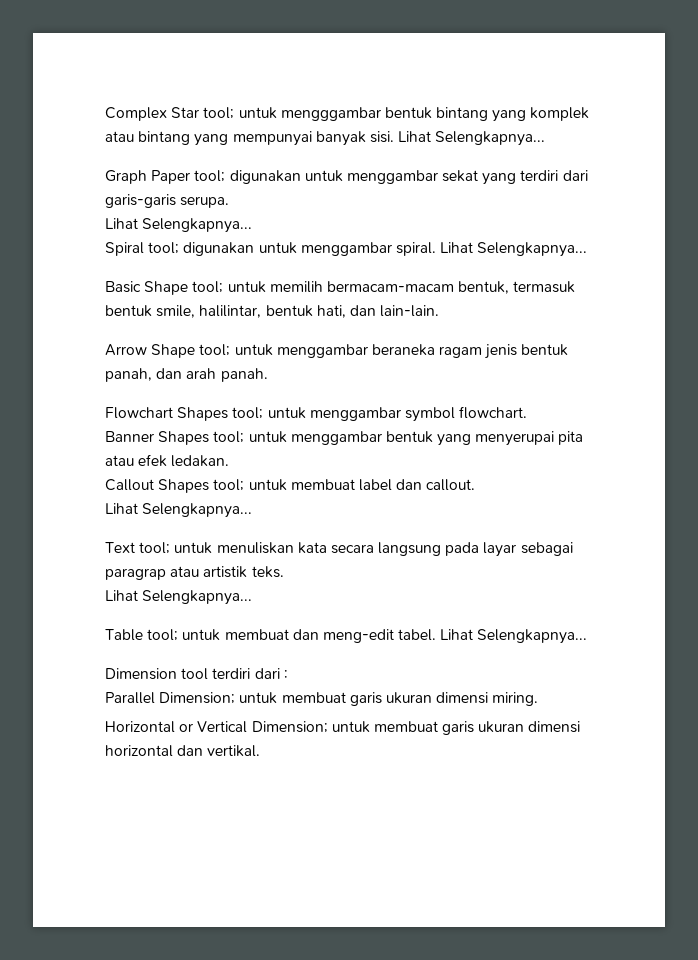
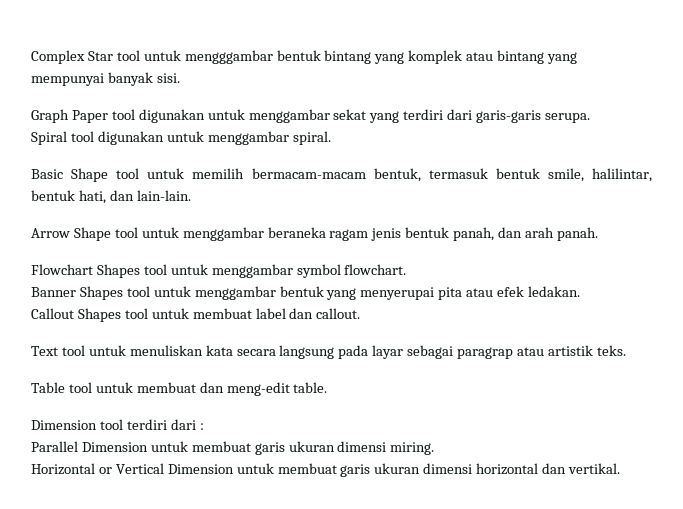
- Complex Star tool; untuk mengggambar bentuk bintang yang komplek atau bintang yang mempunyai banyak sisi. Lihat Selengkapnya...
+ Complex Star tool untuk mengggambar bentuk bintang yang komplek atau bintang yang mempunyai banyak sisi.
- Graph Paper tool; digunakan untuk menggambar sekat yang terdiri dari garis-garis serupa.
- Lihat Selengkapnya...
+ Graph Paper tool digunakan untuk menggambar sekat yang terdiri dari garis-garis serupa.
- Spiral tool; digunakan untuk menggambar spiral. Lihat Selengkapnya...
+ Spiral tool digunakan untuk menggambar spiral.
- Basic Shape tool; untuk memilih bermacam-macam bentuk, termasuk bentuk smile, halilintar, bentuk hati, dan lain-lain.
+ Basic Shape tool untuk memilih bermacam-macam bentuk, termasuk bentuk smile, halilintar, bentuk hati, dan lain-lain.
- Arrow Shape tool; untuk menggambar beraneka ragam jenis bentuk panah, dan arah panah.
+ Arrow Shape tool untuk menggambar beraneka ragam jenis bentuk panah, dan arah panah.
- Flowchart Shapes tool; untuk menggambar symbol flowchart.
+ Flowchart Shapes tool untuk menggambar symbol flowchart.
- Banner Shapes tool; untuk menggambar bentuk yang menyerupai pita atau efek ledakan.
+ Banner Shapes tool untuk menggambar bentuk yang menyerupai pita atau efek ledakan.
- Callout Shapes tool; untuk membuat label dan callout.
- Lihat Selengkapnya...
+ Callout Shapes tool untuk membuat label dan callout.
- Text tool; untuk menuliskan kata secara langsung pada layar sebagai paragrap atau artistik teks.
- Lihat Selengkapnya...
+ Text tool untuk menuliskan kata secara langsung pada layar sebagai paragrap atau artistik teks.
- Table tool; untuk membuat dan meng-edit tabel. Lihat Selengkapnya...
+ Table tool untuk membuat dan meng-edit table.
- Parallel Dimension; untuk membuat garis ukuran dimensi miring.
+ Parallel Dimension untuk membuat garis ukuran dimensi miring.
- Horizontal or Vertical Dimension; untuk membuat garis ukuran dimensi horizontal dan vertikal.
+ Horizontal or Vertical Dimension untuk membuat garis ukuran dimensi horizontal dan vertikal.

